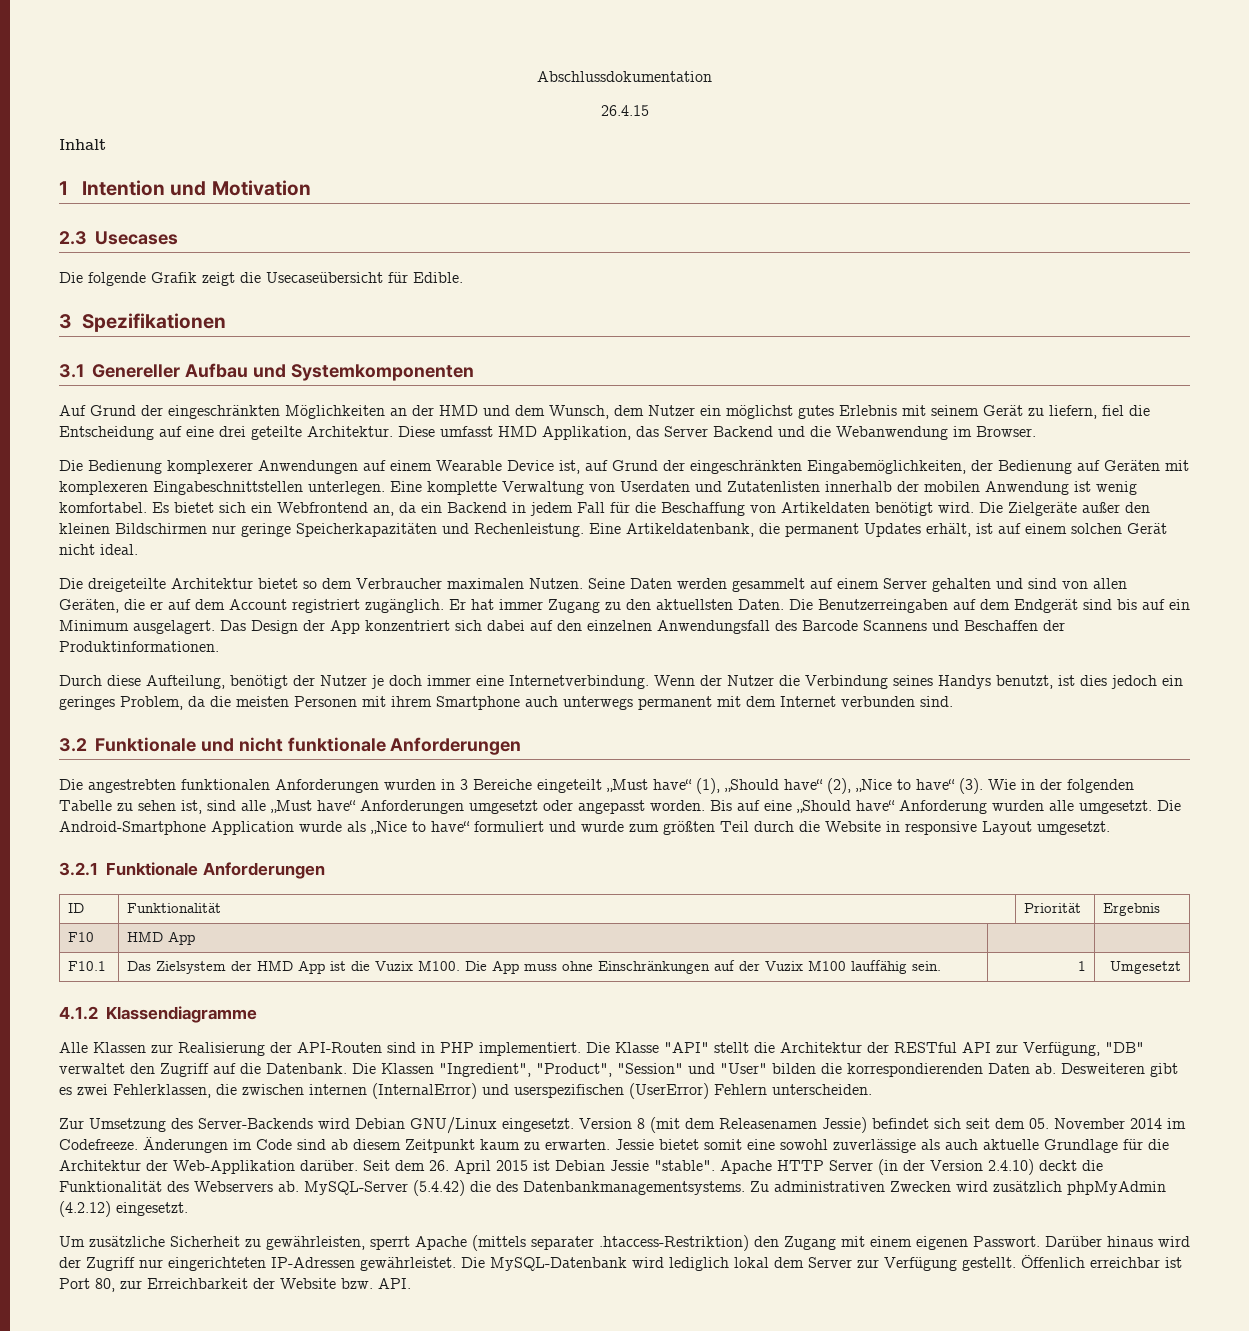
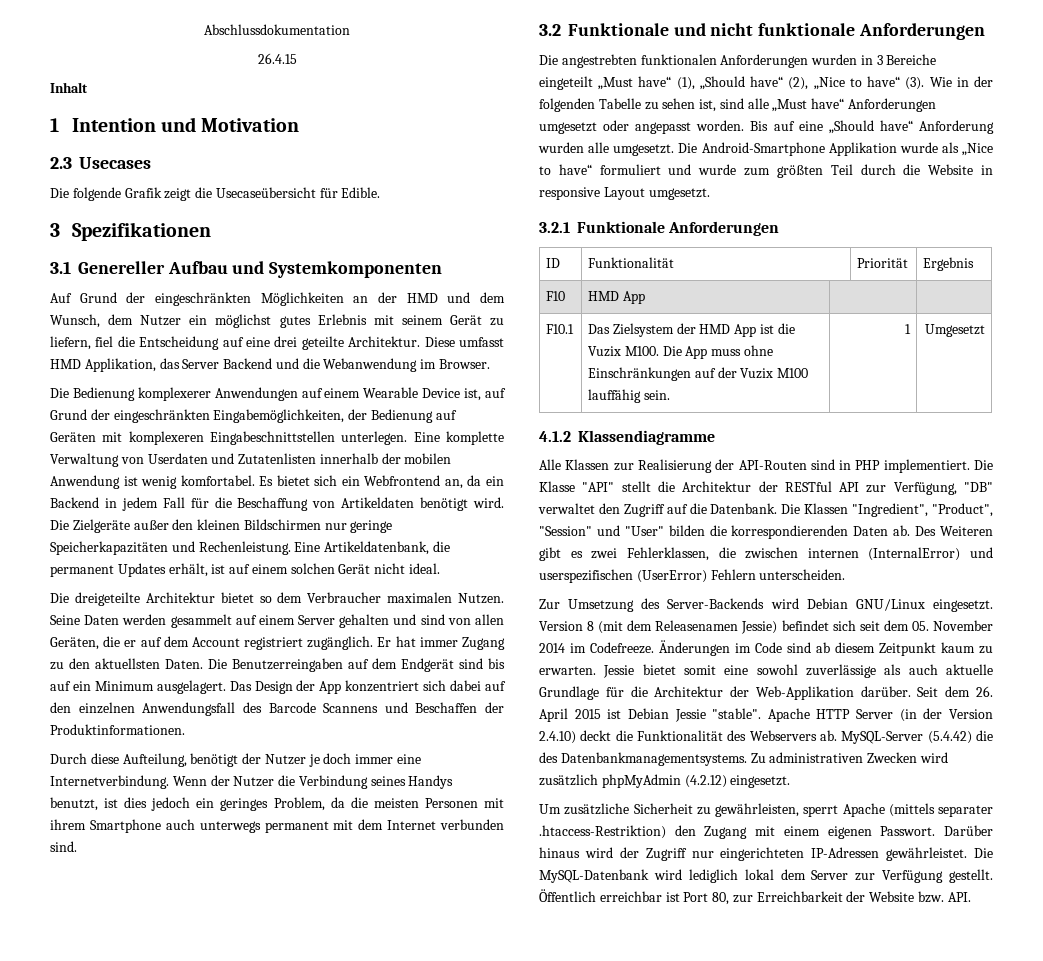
- Die Android-Smartphone Application wurde als „Nice to have“ formuliert und wurde zum größten Teil durch die Website in responsive Layout umgesetzt.
+ Die Android-Smartphone Applikation wurde als „Nice to have“ formuliert und wurde zum größten Teil durch die Website in responsive Layout umgesetzt.
- Desweiteren gibt es zwei Fehlerklassen, die zwischen internen (InternalError) und userspezifischen (UserError) Fehlern unterscheiden.
+ Des Weiteren gibt es zwei Fehlerklassen, die zwischen internen (InternalError) und userspezifischen (UserError) Fehlern unterscheiden.
- Öffenlich erreichbar ist Port 80, zur Erreichbarkeit der Website bzw. API.
+ Öffentlich erreichbar ist Port 80, zur Erreichbarkeit der Website bzw. API.

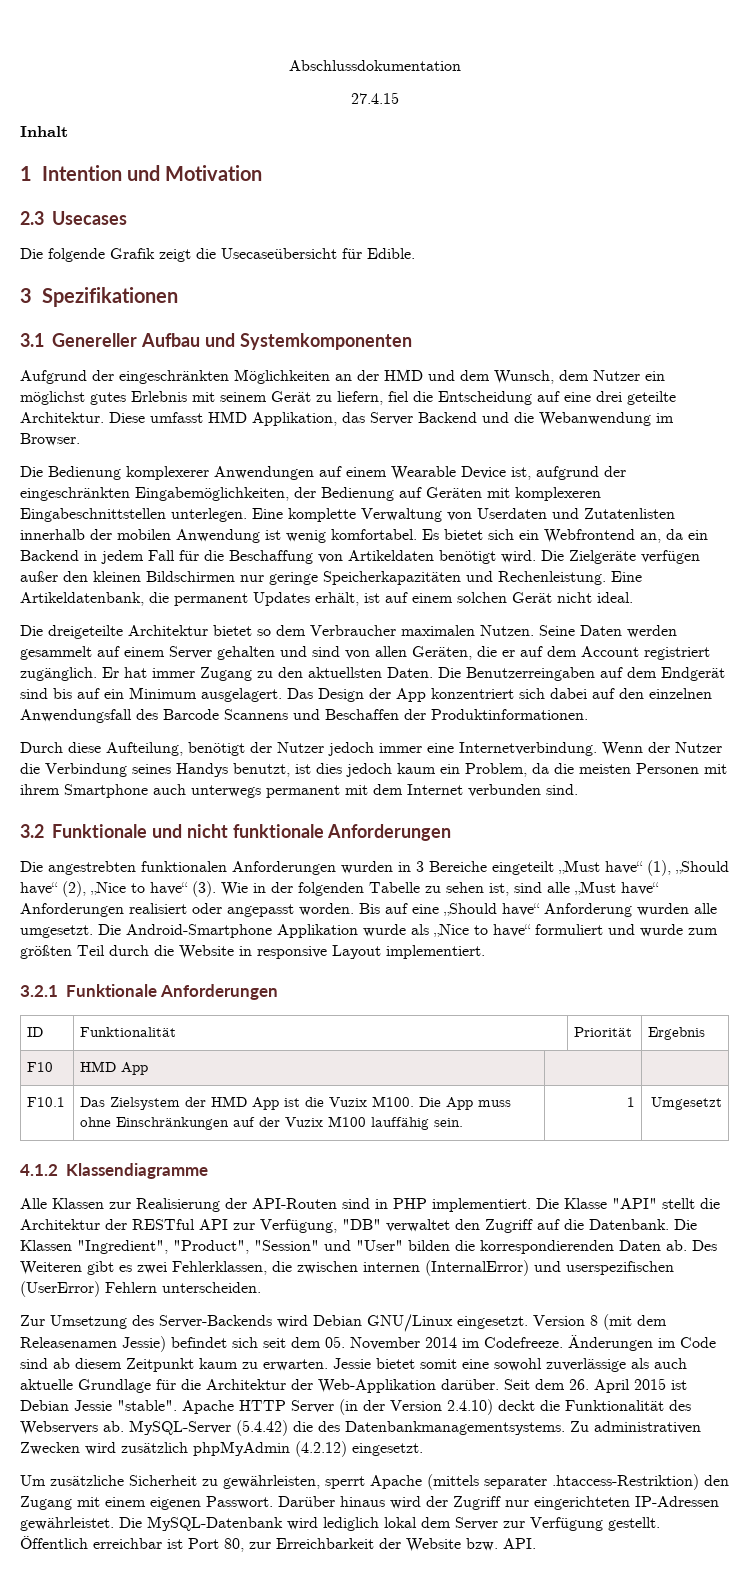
- 26.4.15
+ 27.4.15
- Auf Grund der eingeschränkten Möglichkeiten an der HMD und dem Wunsch, dem Nutzer ein möglichst gutes Erlebnis mit seinem Gerät zu liefern, fiel die Entscheidung auf eine drei geteilte Architektur.
+ Aufgrund der eingeschränkten Möglichkeiten an der HMD und dem Wunsch, dem Nutzer ein möglichst gutes Erlebnis mit seinem Gerät zu liefern, fiel die Entscheidung auf eine drei geteilte Architektur.
- Die Bedienung komplexerer Anwendungen auf einem Wearable Device ist, auf Grund der eingeschränkten Eingabemöglichkeiten, der Bedienung auf Geräten mit komplexeren Eingabeschnittstellen unterlegen.
+ Die Bedienung komplexerer Anwendungen auf einem Wearable Device ist, aufgrund der eingeschränkten Eingabemöglichkeiten, der Bedienung auf Geräten mit komplexeren Eingabeschnittstellen unterlegen.
- Die Zielgeräte außer den kleinen Bildschirmen nur geringe Speicherkapazitäten und Rechenleistung.
+ Die Zielgeräte verfügen außer den kleinen Bildschirmen nur geringe Speicherkapazitäten und Rechenleistung.
- Durch diese Aufteilung, benötigt der Nutzer je doch immer eine Internetverbindung.
+ Durch diese Aufteilung, benötigt der Nutzer jedoch immer eine Internetverbindung.
- Wenn der Nutzer die Verbindung seines Handys benutzt, ist dies jedoch ein geringes Problem, da die meisten Personen mit ihrem Smartphone auch unterwegs permanent mit dem Internet verbunden sind.
+ Wenn der Nutzer die Verbindung seines Handys benutzt, ist dies jedoch kaum ein Problem, da die meisten Personen mit ihrem Smartphone auch unterwegs permanent mit dem Internet verbunden sind.
- Wie in der folgenden Tabelle zu sehen ist, sind alle „Must have“ Anforderungen umgesetzt oder angepasst worden.
+ Wie in der folgenden Tabelle zu sehen ist, sind alle „Must have“ Anforderungen realisiert oder angepasst worden.
- Die Android-Smartphone Applikation wurde als „Nice to have“ formuliert und wurde zum größten Teil durch die Website in responsive Layout umgesetzt.
+ Die Android-Smartphone Applikation wurde als „Nice to have“ formuliert und wurde zum größten Teil durch die Website in responsive Layout implementiert.

